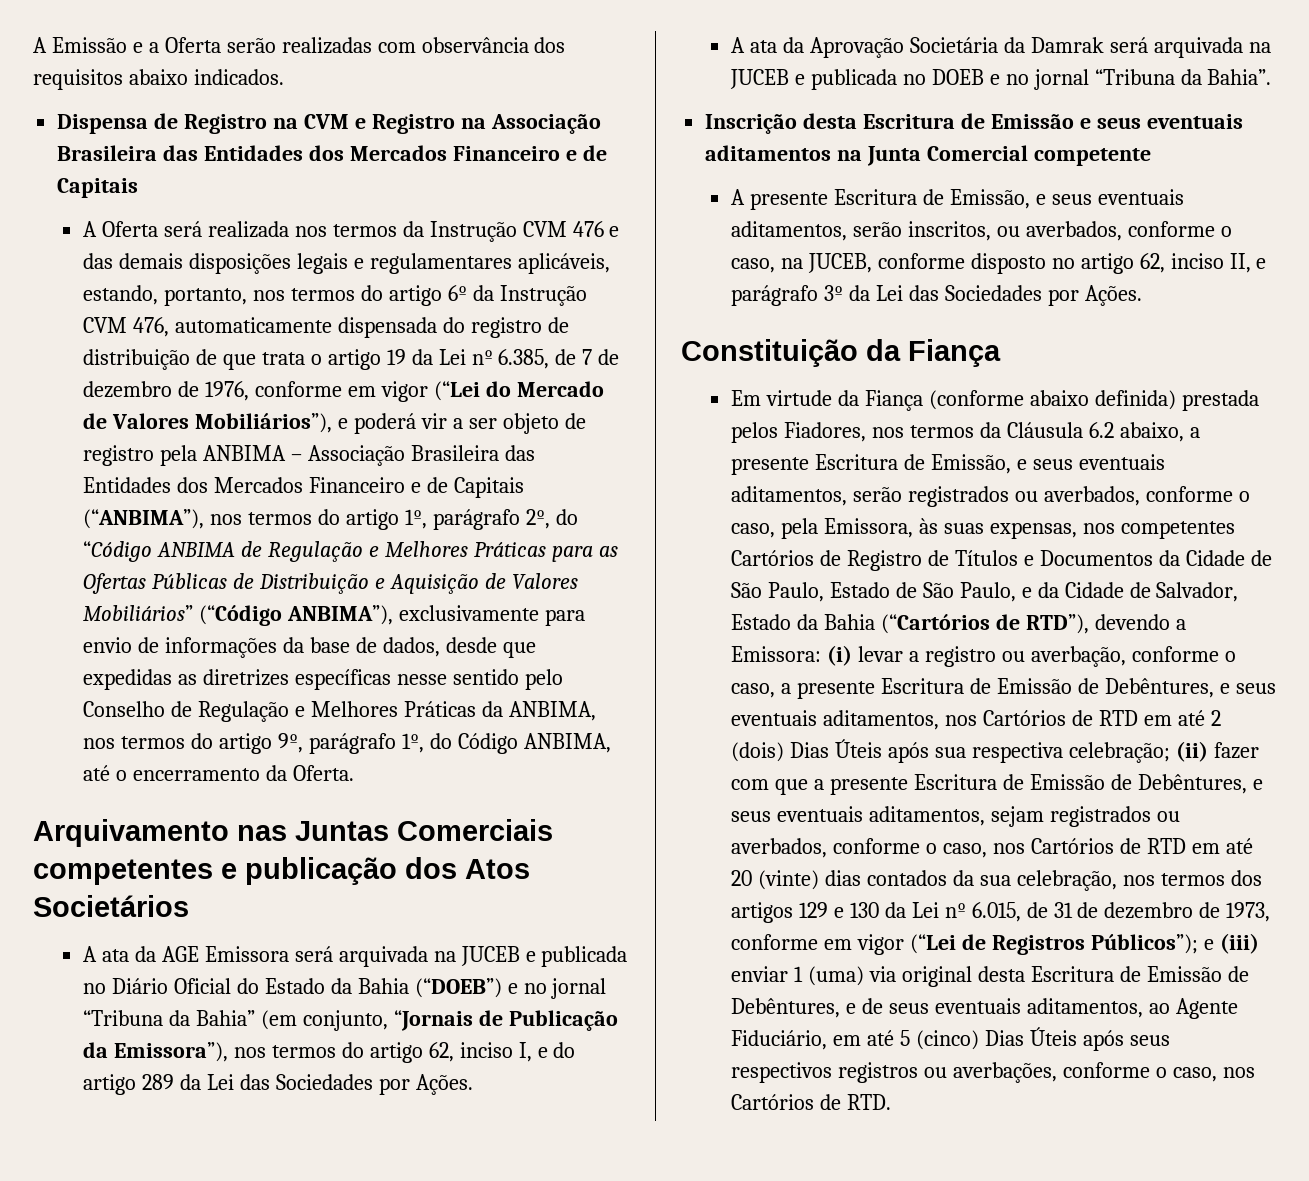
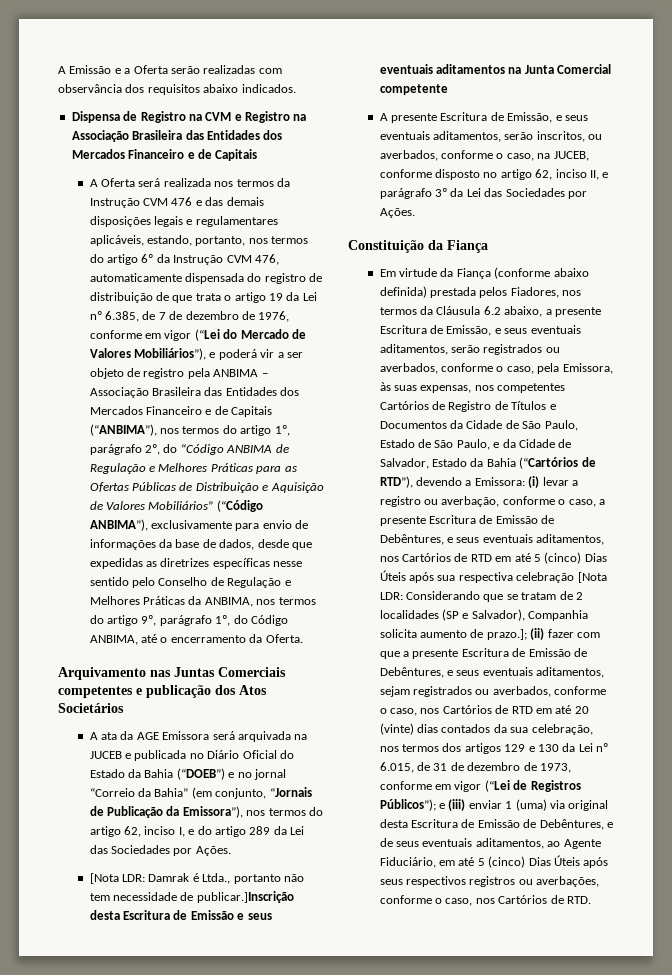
- A ata da AGE Emissora será arquivada na JUCEB e publicada no Diário Oficial do Estado da Bahia (“DOEB”) e no jornal “Tribuna da Bahia” (em conjunto, “Jornais de Publicação da Emissora”), nos termos do artigo 62, inciso I, e do artigo 289 da Lei das Sociedades por Ações.
+ A ata da AGE Emissora será arquivada na JUCEB e publicada no Diário Oficial do Estado da Bahia (“DOEB”) e no jornal “Correio da Bahia” (em conjunto, “Jornais de Publicação da Emissora”), nos termos do artigo 62, inciso I, e do artigo 289 da Lei das Sociedades por Ações.
- A ata da Aprovação Societária da Damrak será arquivada na JUCEB e publicada no DOEB e no jornal “Tribuna da Bahia”.
- Inscrição desta Escritura de Emissão e seus eventuais aditamentos na Junta Comercial competente
+ [Nota LDR: Damrak é Ltda., portanto não tem necessidade de publicar.]Inscrição desta Escritura de Emissão e seus eventuais aditamentos na Junta Comercial competente
- (i) levar a registro ou averbação, conforme o caso, a presente Escritura de Emissão de Debêntures, e seus eventuais aditamentos, nos Cartórios de RTD em até 2 (dois) Dias Úteis após sua respectiva celebração;
+ (i) levar a registro ou averbação, conforme o caso, a presente Escritura de Emissão de Debêntures, e seus eventuais aditamentos, nos Cartórios de RTD em até 5 (cinco) Dias Úteis após sua respectiva celebração [Nota LDR: Considerando que se tratam de 2 localidades (SP e Salvador), Companhia solicita aumento de prazo.];

